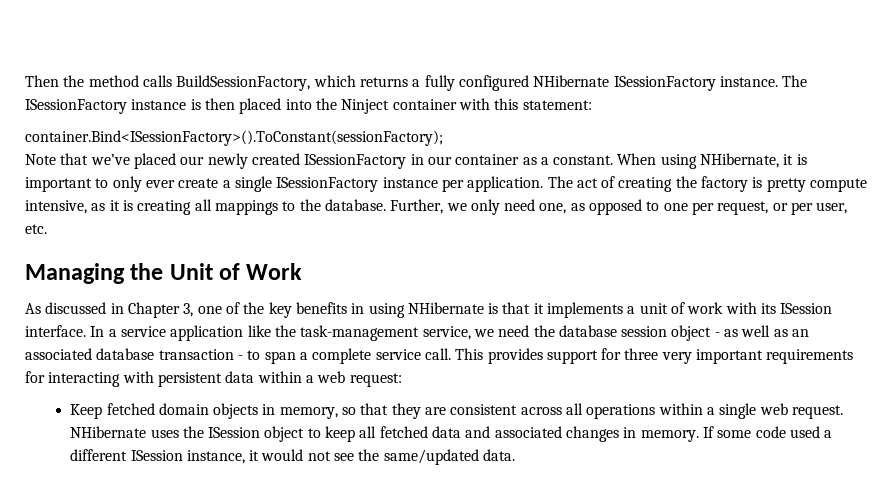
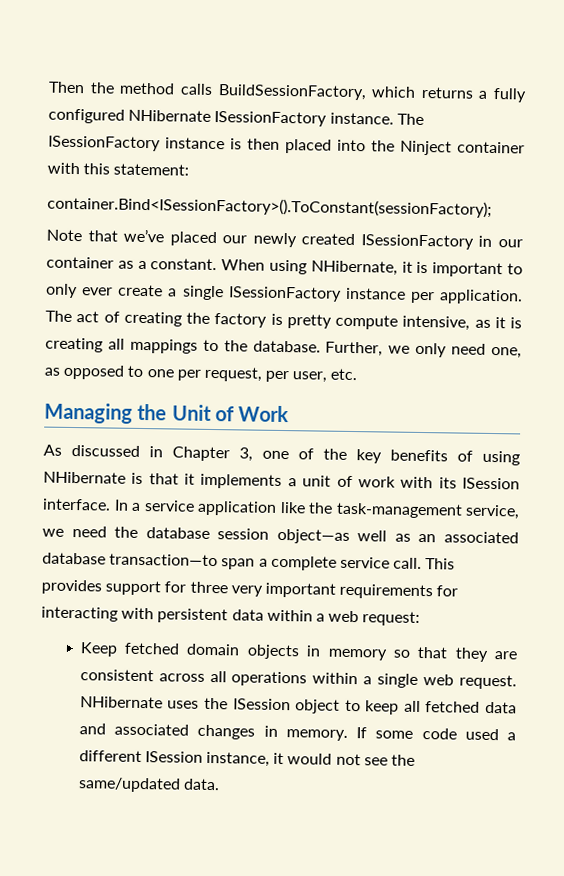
- Further, we only need one, as opposed to one per request, or per user, etc.
+ Further, we only need one, as opposed to one per request, per user, etc.
- As discussed in Chapter 3, one of the key benefits in using NHibernate is that it implements a unit of work with its ISession interface.
+ As discussed in Chapter 3, one of the key benefits of using NHibernate is that it implements a unit of work with its ISession interface.
- In a service application like the task-management service, we need the database session object - as well as an associated database transaction - to span a complete service call.
+ In a service application like the task-management service, we need the database session object—as well as an associated database transaction—to span a complete service call.
- Keep fetched domain objects in memory, so that they are consistent across all operations within a single web request.
+ Keep fetched domain objects in memory so that they are consistent across all operations within a single web request.

